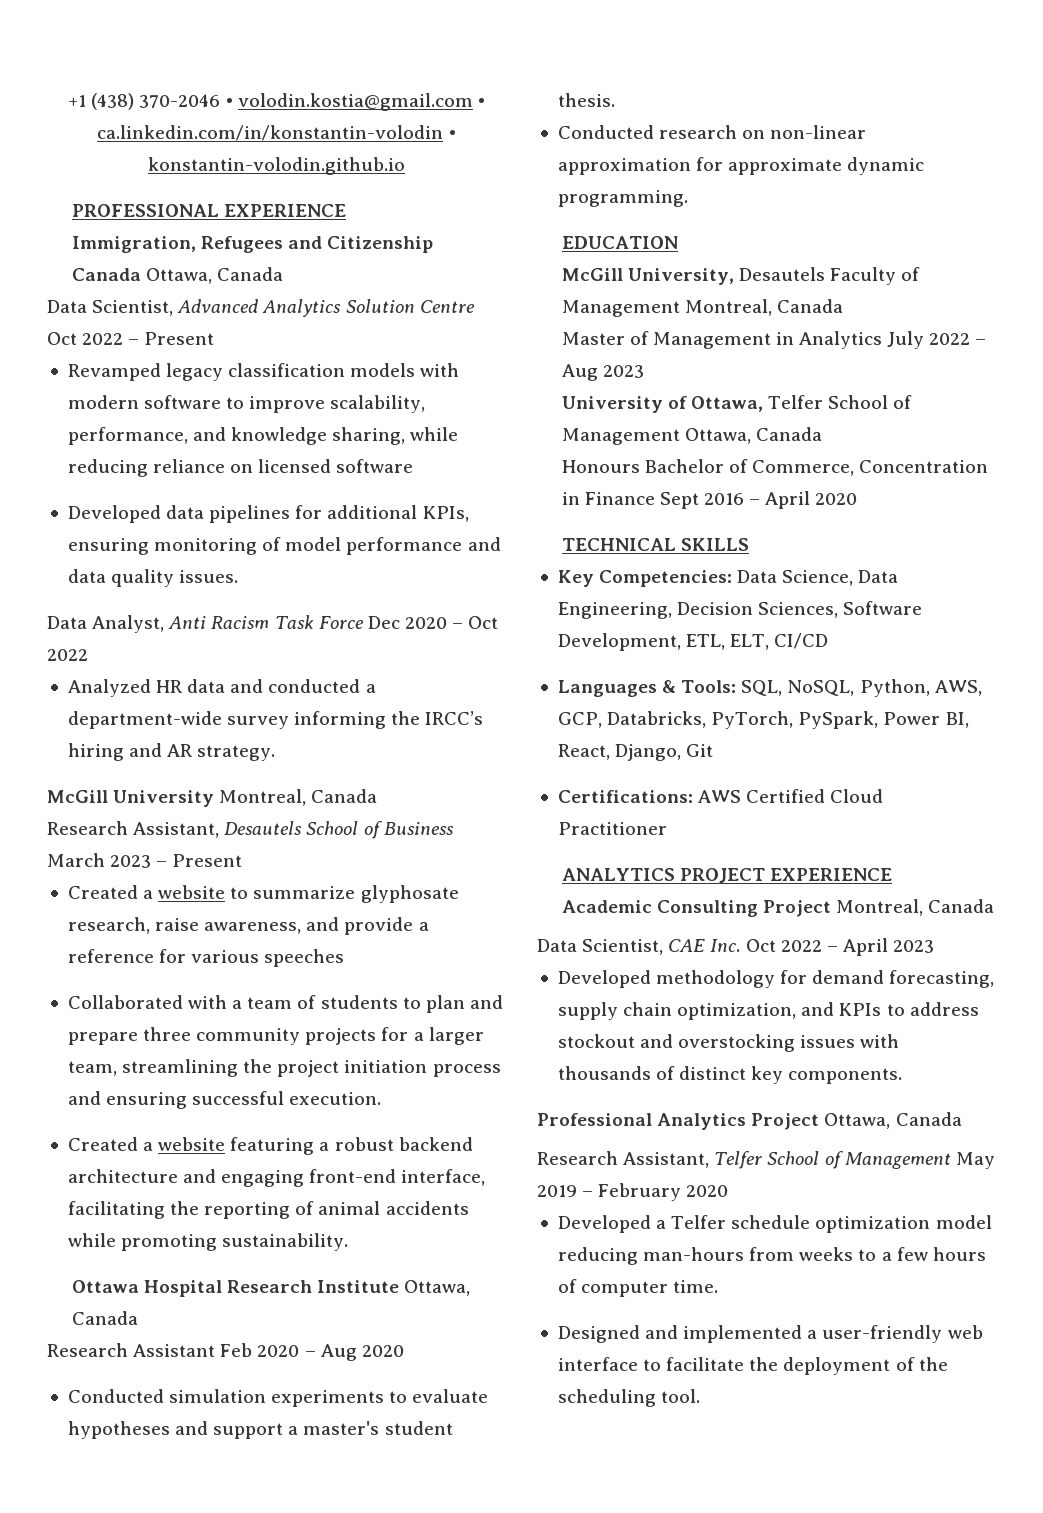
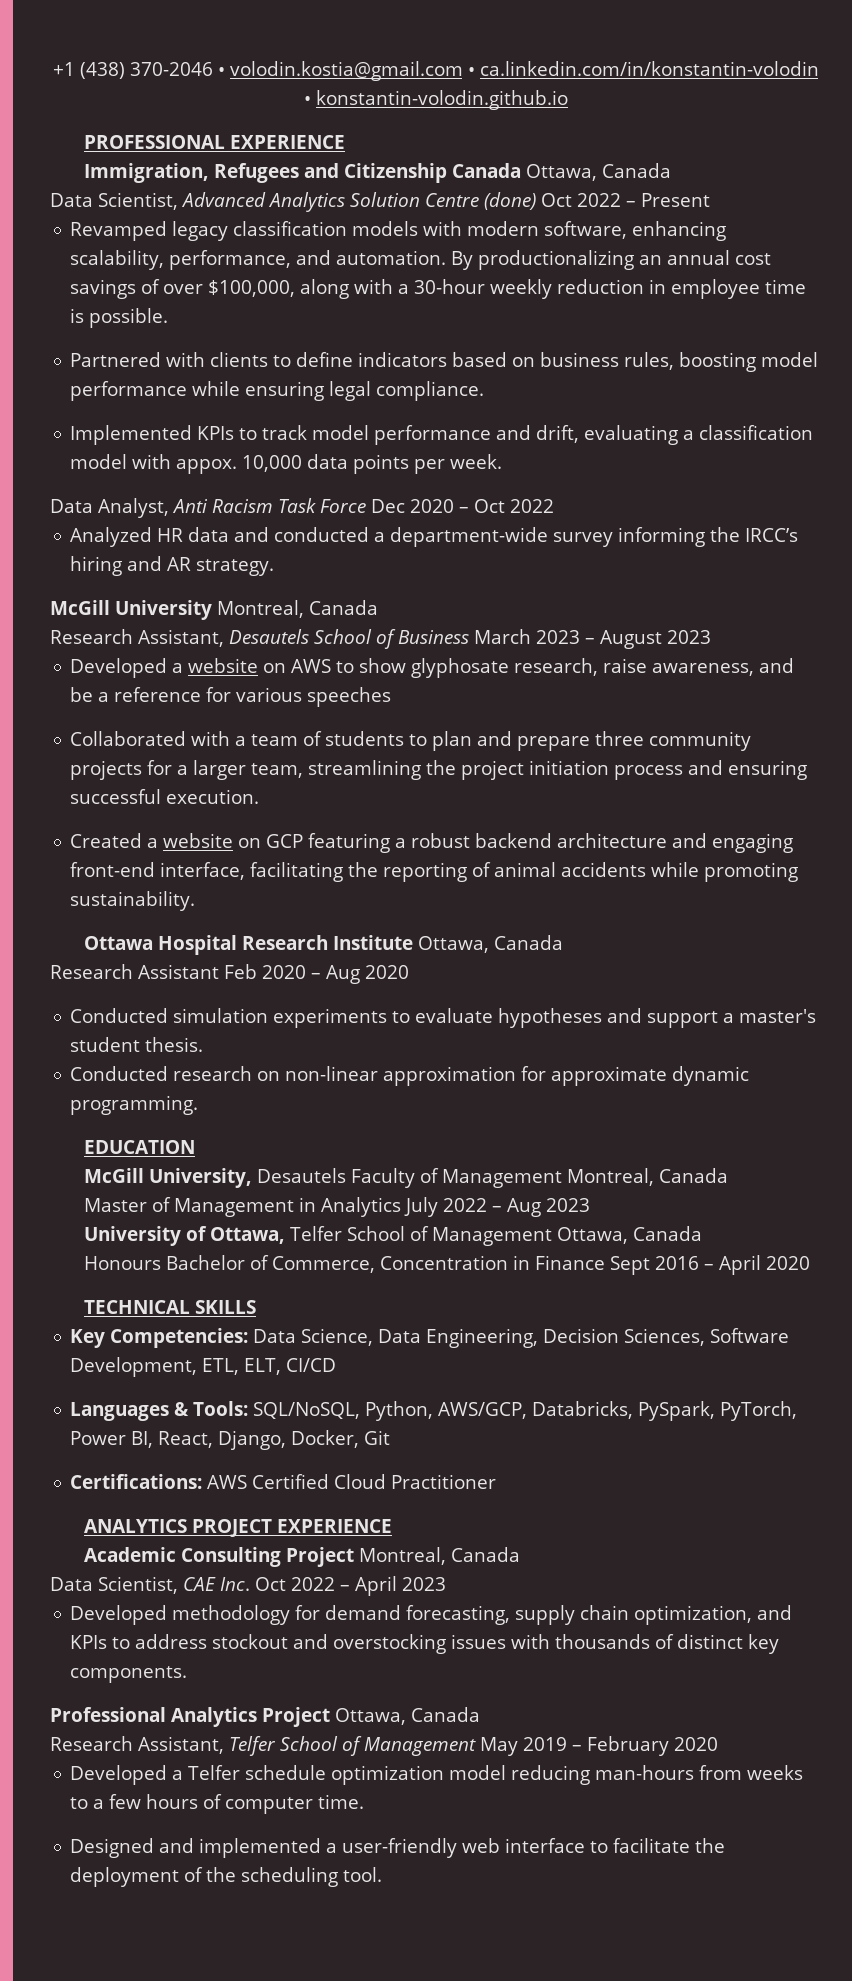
- Data Scientist, Advanced Analytics Solution Centre Oct 2022 – Present
+ Data Scientist, Advanced Analytics Solution Centre (done) Oct 2022 – Present
- Revamped legacy classification models with modern software to improve scalability, performance, and knowledge sharing, while reducing reliance on licensed software
- Developed data pipelines for additional KPIs, ensuring monitoring of model performance and data quality issues.
+ Revamped legacy classification models with modern software, enhancing scalability, performance, and automation. By productionalizing an annual cost savings of over $100,000, along with a 30-hour weekly reduction in employee time is possible.
+ Partnered with clients to define indicators based on business rules, boosting model performance while ensuring legal compliance.
+ Implemented KPIs to track model performance and drift, evaluating a classification model with appox. 10,000 data points per week.
- Research Assistant, Desautels School of Business March 2023 – Present
- Created a website to summarize glyphosate research, raise awareness, and provide a reference for various speeches
+ Research Assistant, Desautels School of Business March 2023 – August 2023
+ Developed a website on AWS to show glyphosate research, raise awareness, and be a reference for various speeches
- Created a website featuring a robust backend architecture and engaging front-end interface, facilitating the reporting of animal accidents while promoting sustainability.
+ Created a website on GCP featuring a robust backend architecture and engaging front-end interface, facilitating the reporting of animal accidents while promoting sustainability.
- Languages & Tools: SQL, NoSQL, Python, AWS, GCP, Databricks, PyTorch, PySpark, Power BI, React, Django, Git
+ Languages & Tools: SQL/NoSQL, Python, AWS/GCP, Databricks, PySpark, PyTorch, Power BI, React, Django, Docker, Git

